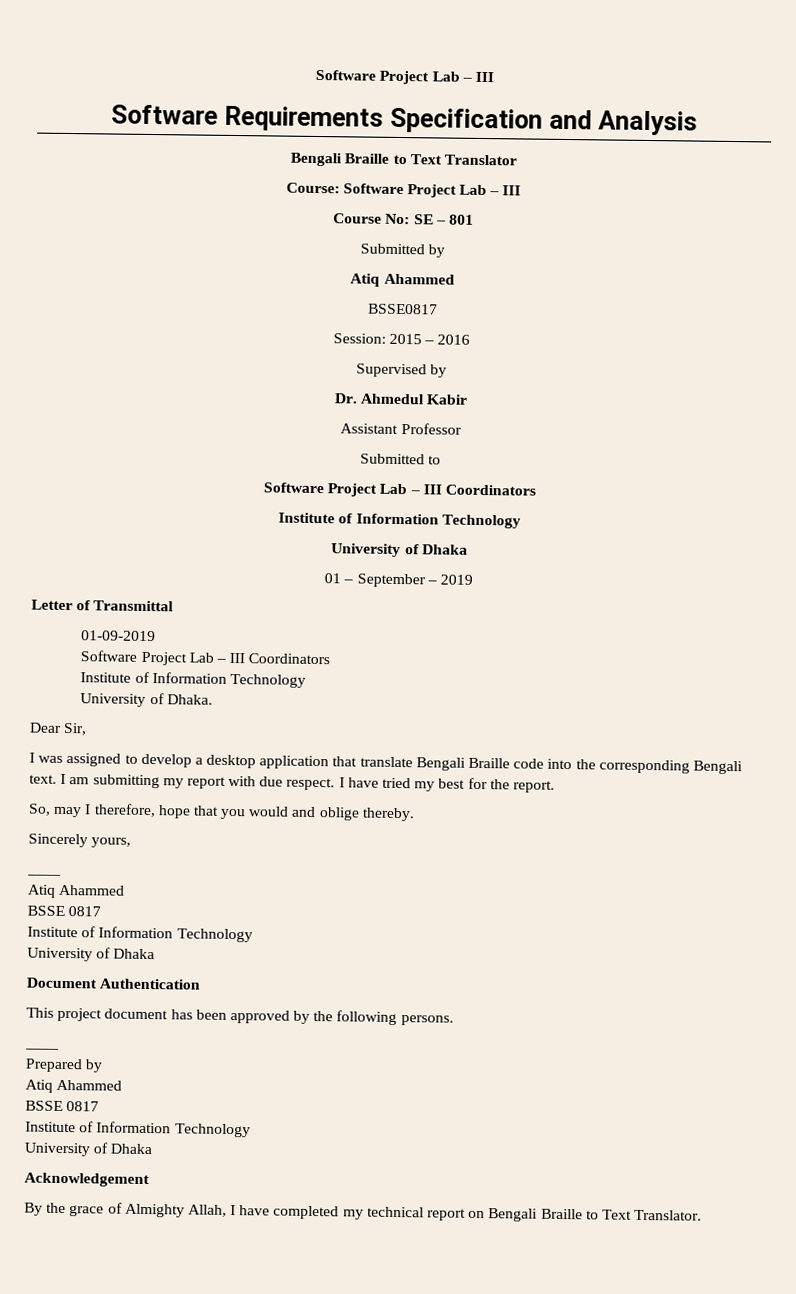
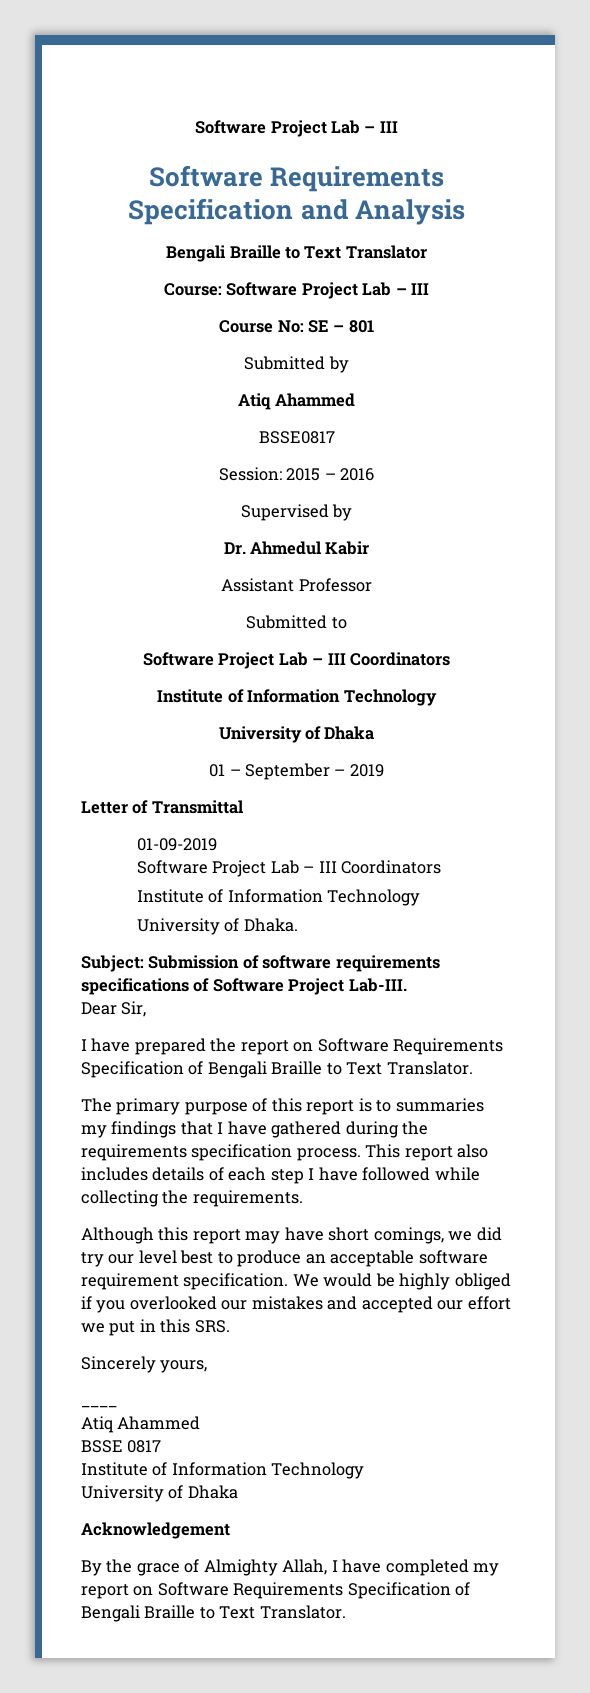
+ Subject: Submission of software requirements specifications of Software Project Lab-III.
  Dear Sir,
- I was assigned to develop a desktop application that translate Bengali Braille code into the corresponding Bengali text. I am submitting my report with due respect. I have tried my best for the report.
- So, may I therefore, hope that you would and oblige thereby.
+ I have prepared the report on Software Requirements Specification of Bengali Braille to Text Translator.
+ The primary purpose of this report is to summaries my findings that I have gathered during the requirements specification process. This report also includes details of each step I have followed while collecting the requirements.
+ Although this report may have short comings, we did try our level best to produce an acceptable software requirement specification. We would be highly obliged if you overlooked our mistakes and accepted our effort we put in this SRS.
- Document Authentication
- This project document has been approved by the following persons.
- ____
- Prepared by
- Atiq Ahammed
- BSSE 0817
- Institute of Information Technology
- University of Dhaka
- By the grace of Almighty Allah, I have completed my technical report on Bengali Braille to Text Translator.
+ By the grace of Almighty Allah, I have completed my report on Software Requirements Specification of Bengali Braille to Text Translator.

